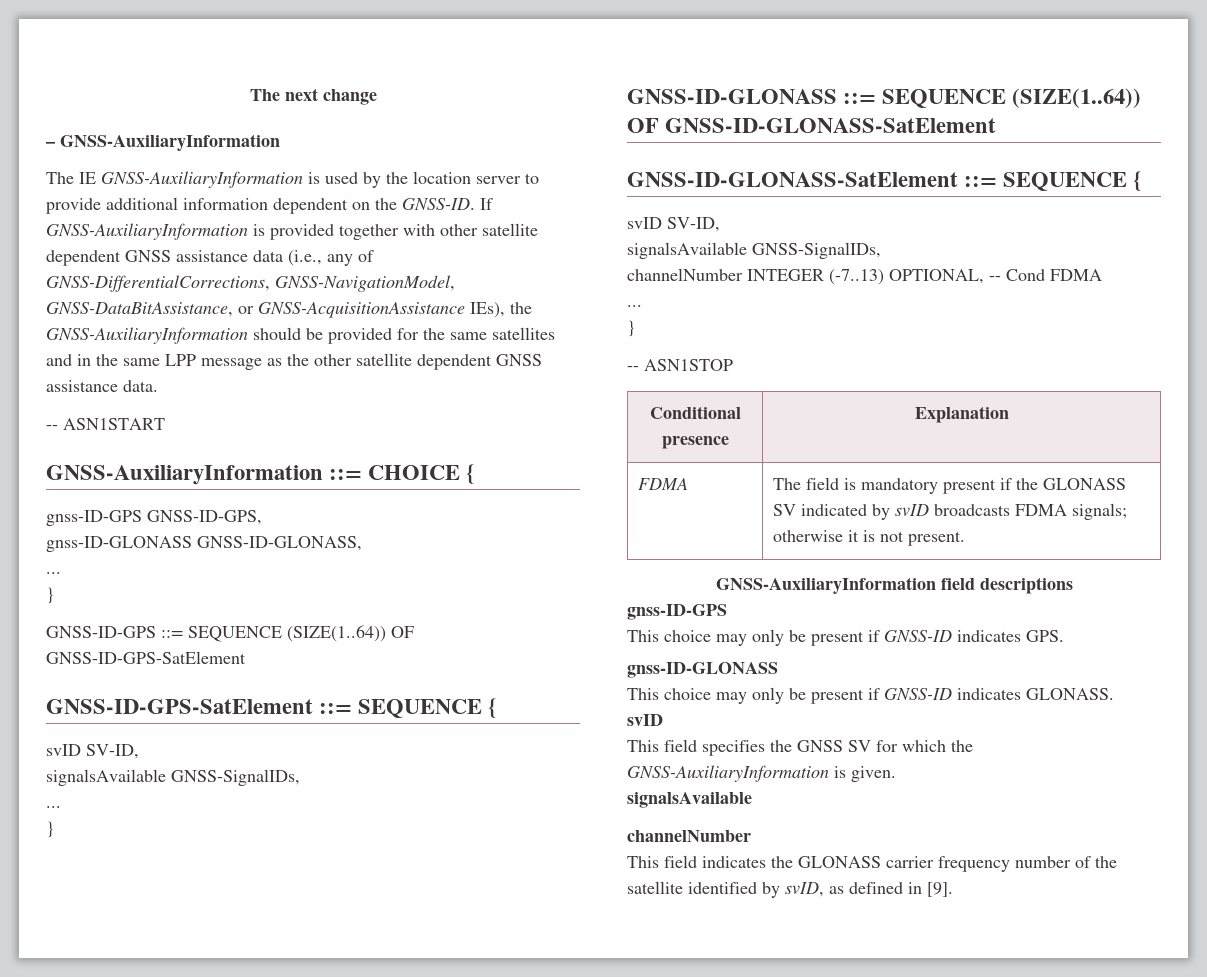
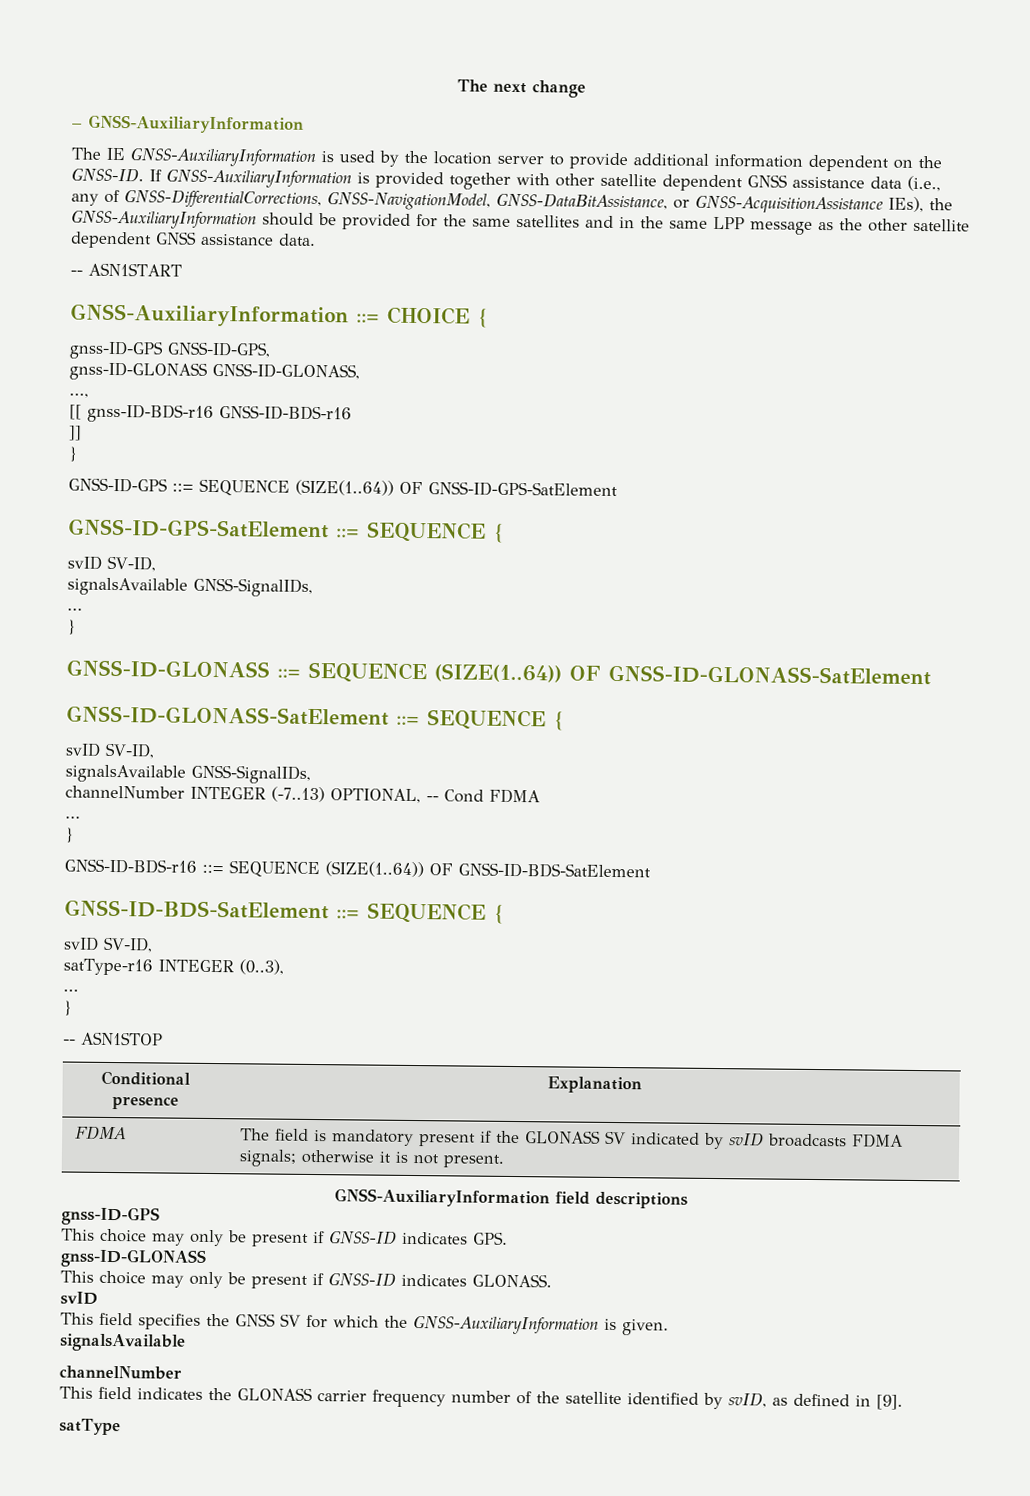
  gnss-ID-GLONASS GNSS-ID-GLONASS,
- ...
+ ...,
+ [[ gnss-ID-BDS-r16 GNSS-ID-BDS-r16
+ ]]
+ GNSS-ID-BDS-r16 ::= SEQUENCE (SIZE(1..64)) OF GNSS-ID-BDS-SatElement
+ GNSS-ID-BDS-SatElement ::= SEQUENCE {
+ svID SV-ID,
+ satType-r16 INTEGER (0..3),
+ ...
+ }
+ satType

